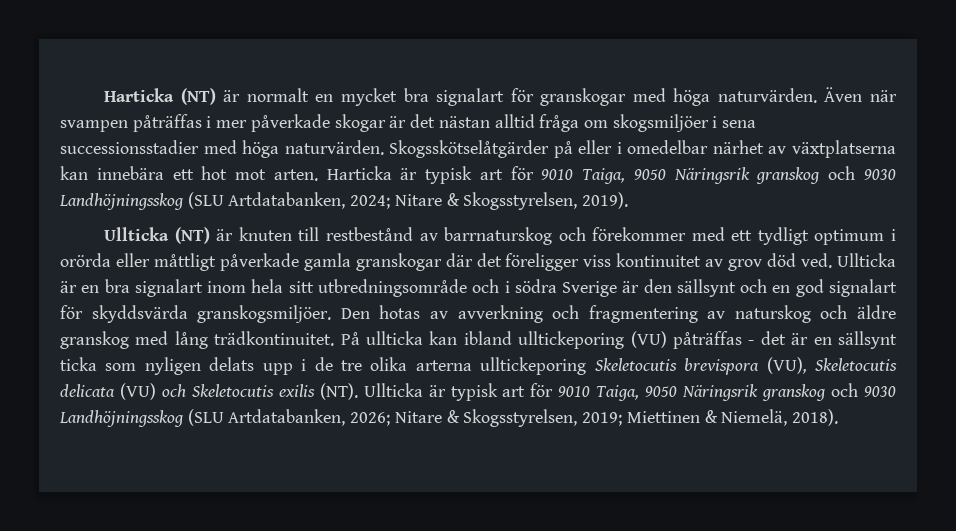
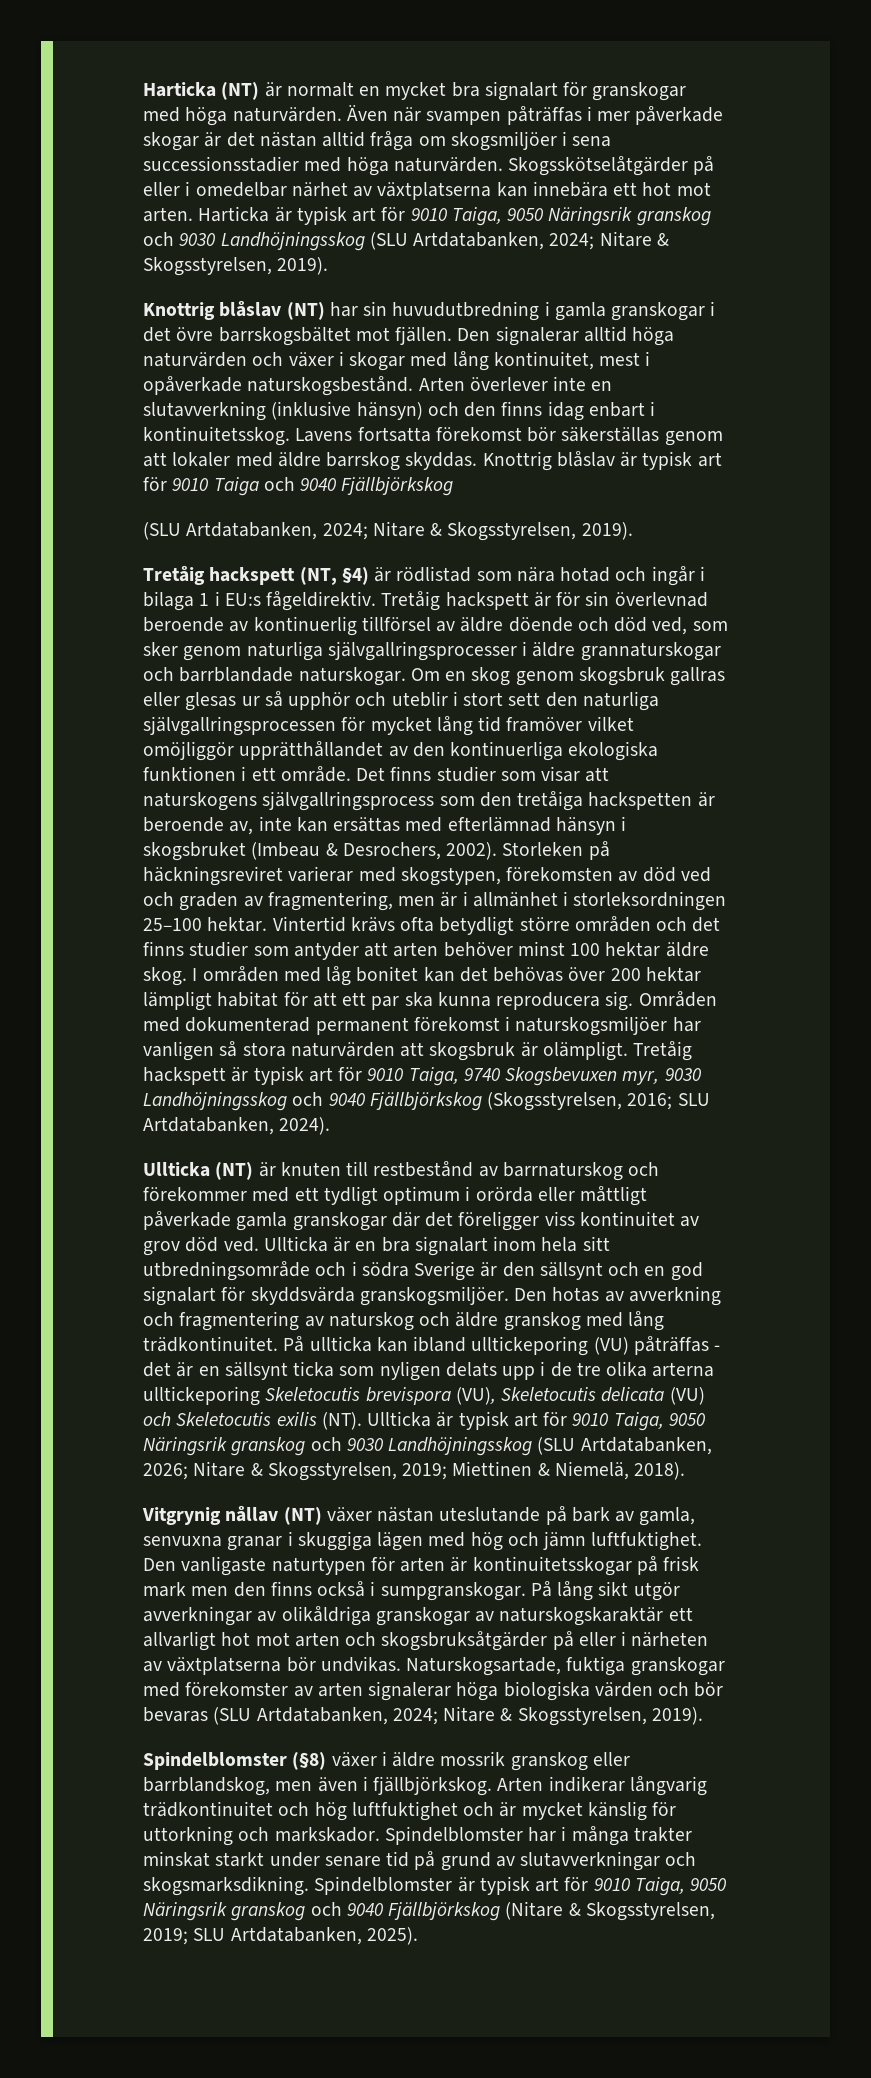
+ Knottrig blåslav (NT) har sin huvudutbredning i gamla granskogar i det övre barrskogsbältet mot fjällen. Den signalerar alltid höga naturvärden och växer i skogar med lång kontinuitet, mest i opåverkade naturskogsbestånd. Arten överlever inte en slutavverkning (inklusive hänsyn) och den finns idag enbart i kontinuitetsskog. Lavens fortsatta förekomst bör säkerställas genom att lokaler med äldre barrskog skyddas. Knottrig blåslav är typisk art för 9010 Taiga och 9040 Fjällbjörkskog
+ (SLU Artdatabanken, 2024; Nitare & Skogsstyrelsen, 2019).
+ Tretåig hackspett (NT, §4) är rödlistad som nära hotad och ingår i bilaga 1 i EU:s fågeldirektiv. Tretåig hackspett är för sin överlevnad beroende av kontinuerlig tillförsel av äldre döende och död ved, som sker genom naturliga självgallringsprocesser i äldre grannaturskogar och barrblandade naturskogar. Om en skog genom skogsbruk gallras eller glesas ur så upphör och uteblir i stort sett den naturliga självgallringsprocessen för mycket lång tid framöver vilket omöjliggör upprätthållandet av den kontinuerliga ekologiska funktionen i ett område. Det finns studier som visar att naturskogens självgallringsprocess som den tretåiga hackspetten är beroende av, inte kan ersättas med efterlämnad hänsyn i skogsbruket (Imbeau & Desrochers, 2002). Storleken på häckningsreviret varierar med skogstypen, förekomsten av död ved och graden av fragmentering, men är i allmänhet i storleksordningen 25–100 hektar. Vintertid krävs ofta betydligt större områden och det finns studier som antyder att arten behöver minst 100 hektar äldre skog. I områden med låg bonitet kan det behövas över 200 hektar lämpligt habitat för att ett par ska kunna reproducera sig. Områden med dokumenterad permanent förekomst i naturskogsmiljöer har vanligen så stora naturvärden att skogsbruk är olämpligt. Tretåig hackspett är typisk art för 9010 Taiga, 9740 Skogsbevuxen myr, 9030 Landhöjningsskog och 9040 Fjällbjörkskog (Skogsstyrelsen, 2016; SLU Artdatabanken, 2024).
+ Vitgrynig nållav (NT) växer nästan uteslutande på bark av gamla, senvuxna granar i skuggiga lägen med hög och jämn luftfuktighet. Den vanligaste naturtypen för arten är kontinuitetsskogar på frisk mark men den finns också i sumpgranskogar. På lång sikt utgör avverkningar av olikåldriga granskogar av naturskogskaraktär ett allvarligt hot mot arten och skogsbruksåtgärder på eller i närheten av växtplatserna bör undvikas. Naturskogsartade, fuktiga granskogar med förekomster av arten signalerar höga biologiska värden och bör bevaras (SLU Artdatabanken, 2024; Nitare & Skogsstyrelsen, 2019).
+ Spindelblomster (§8) växer i äldre mossrik granskog eller barrblandskog, men även i fjällbjörkskog. Arten indikerar långvarig trädkontinuitet och hög luftfuktighet och är mycket känslig för uttorkning och markskador. Spindelblomster har i många trakter minskat starkt under senare tid på grund av slutavverkningar och skogsmarksdikning. Spindelblomster är typisk art för 9010 Taiga, 9050 Näringsrik granskog och 9040 Fjällbjörkskog (Nitare & Skogsstyrelsen, 2019; SLU Artdatabanken, 2025).

